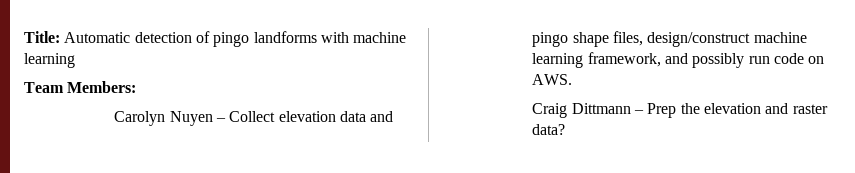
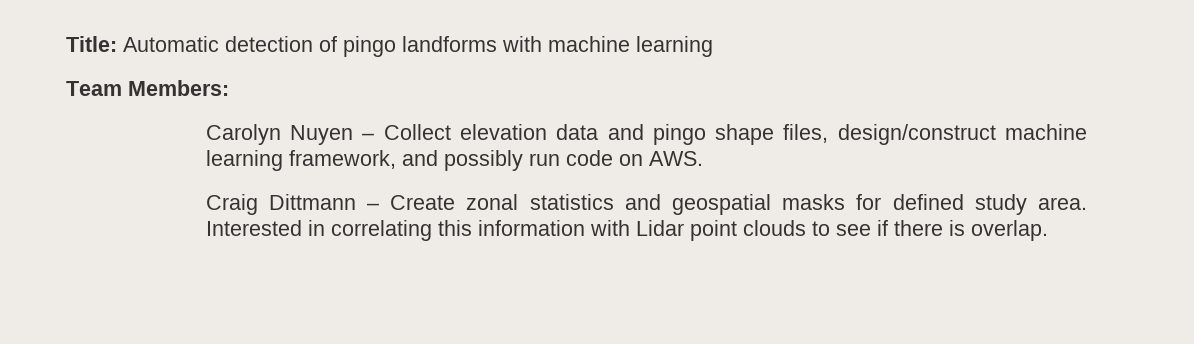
- Craig Dittmann – Prep the elevation and raster data?
+ Craig Dittmann – Create zonal statistics and geospatial masks for defined study area. Interested in correlating this information with Lidar point clouds to see if there is overlap.

